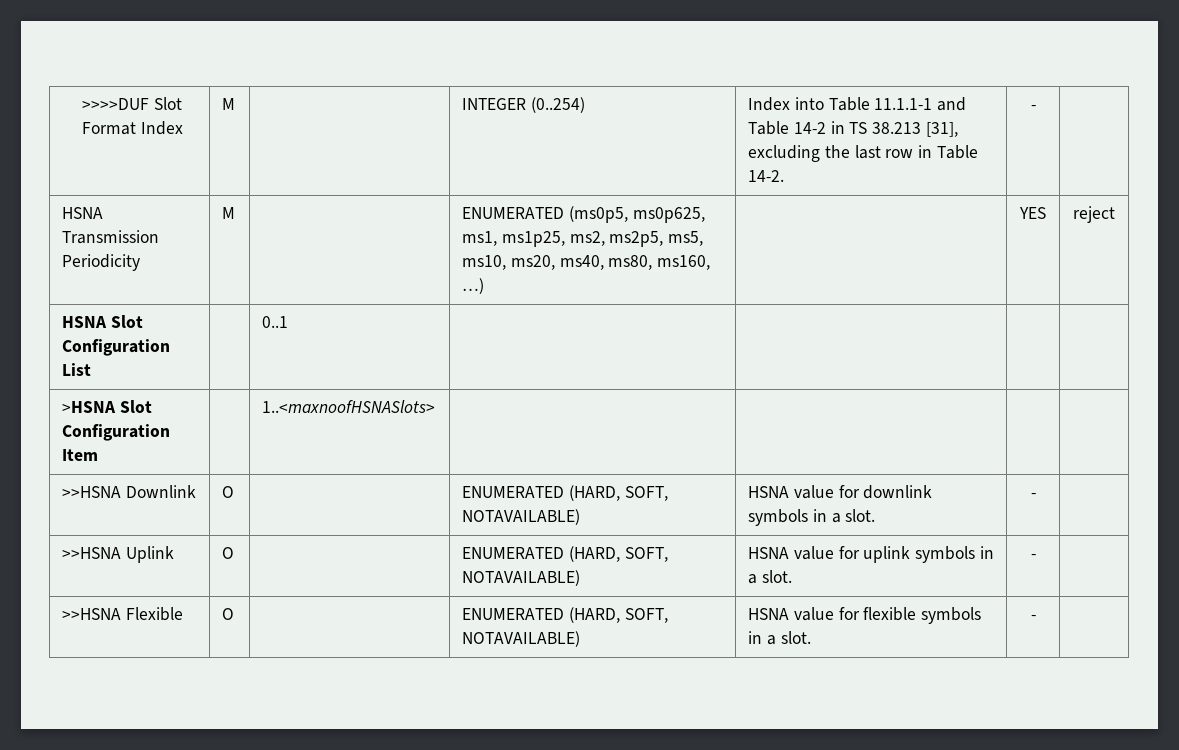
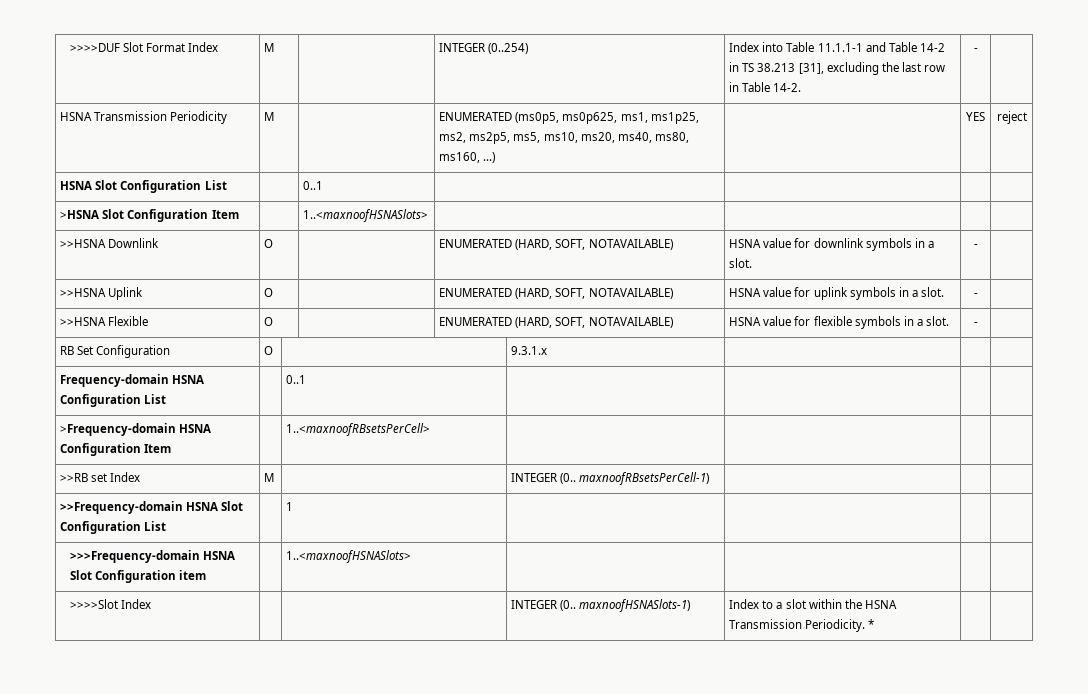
+ RB Set Configuration | O | | 9.3.1.x | | |
+ Frequency-domain HSNA Configuration List | | 0..1 | | | |
+ >Frequency-domain HSNA Configuration Item | | 1..<maxnoofRBsetsPerCell> | | | |
+ >>RB set Index | M | | INTEGER (0.. maxnoofRBsetsPerCell-1) | | |
+ >>Frequency-domain HSNA Slot Configuration List | | 1 | | | |
+ >>>Frequency-domain HSNA Slot Configuration item | | 1..<maxnoofHSNASlots> | | | |
+ >>>>Slot Index | | | INTEGER (0.. maxnoofHSNASlots-1) | Index to a slot within the HSNA Transmission Periodicity. * | |

